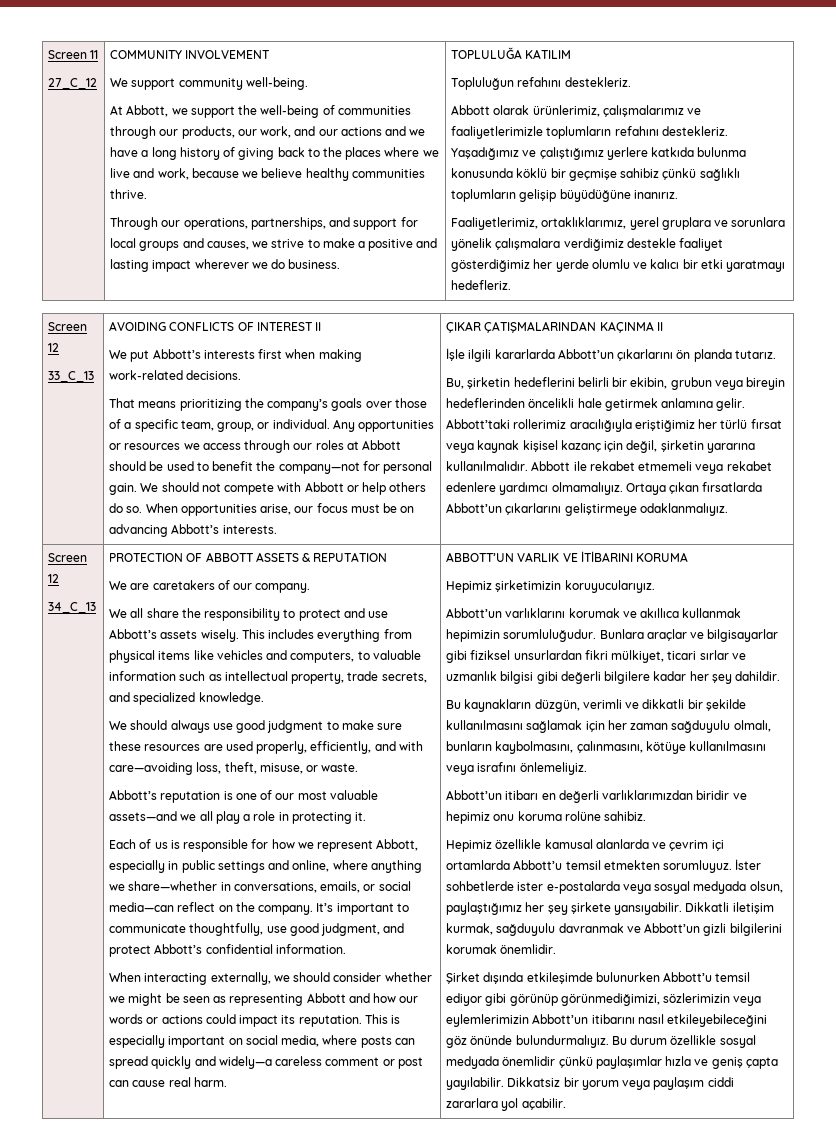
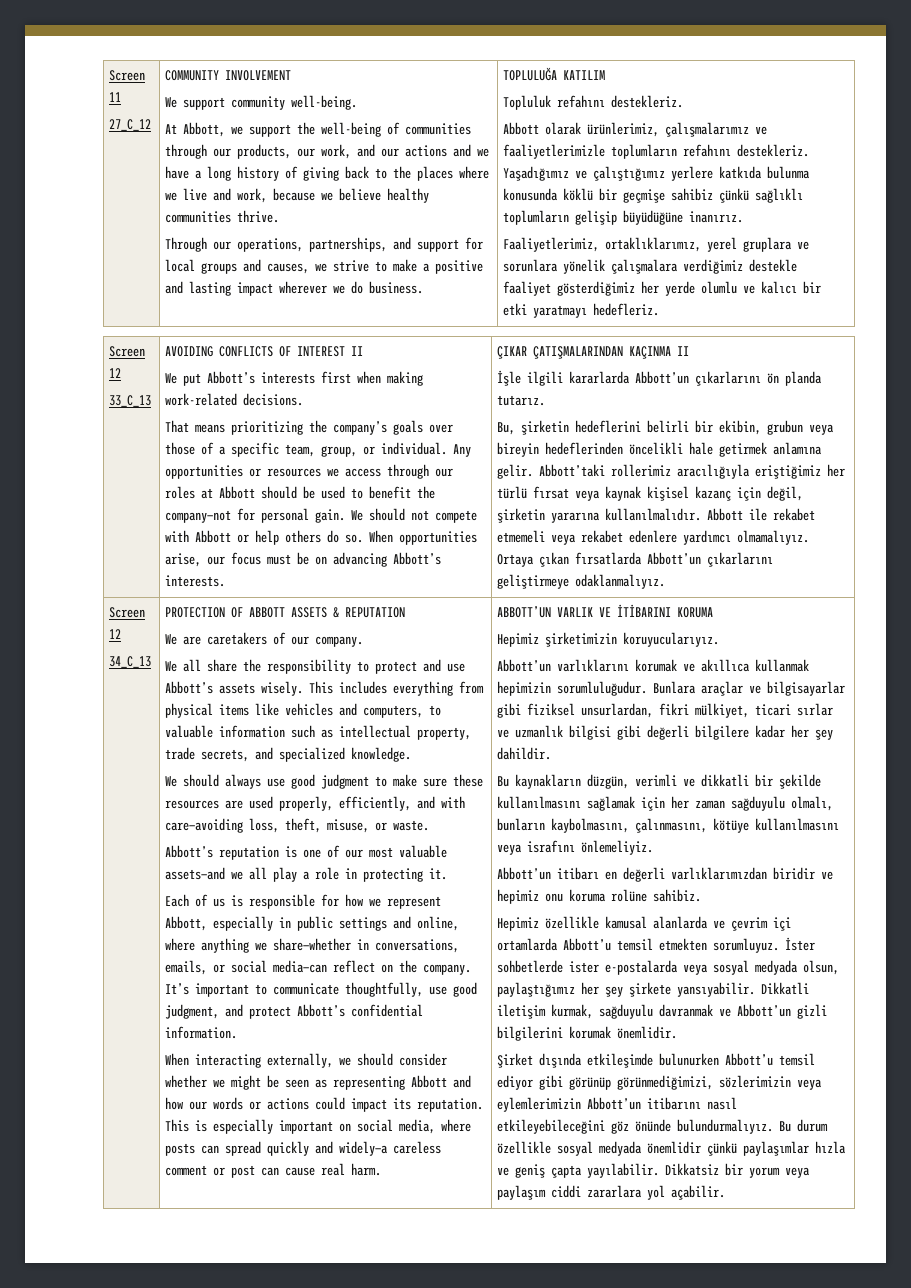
- Topluluğun refahını destekleriz.
+ Topluluk refahını destekleriz.
- Bunlara araçlar ve bilgisayarlar gibi fiziksel unsurlardan fikri mülkiyet, ticari sırlar ve uzmanlık bilgisi gibi değerli bilgilere kadar her şey dahildir.
+ Bunlara araçlar ve bilgisayarlar gibi fiziksel unsurlardan, fikri mülkiyet, ticari sırlar ve uzmanlık bilgisi gibi değerli bilgilere kadar her şey dahildir.

